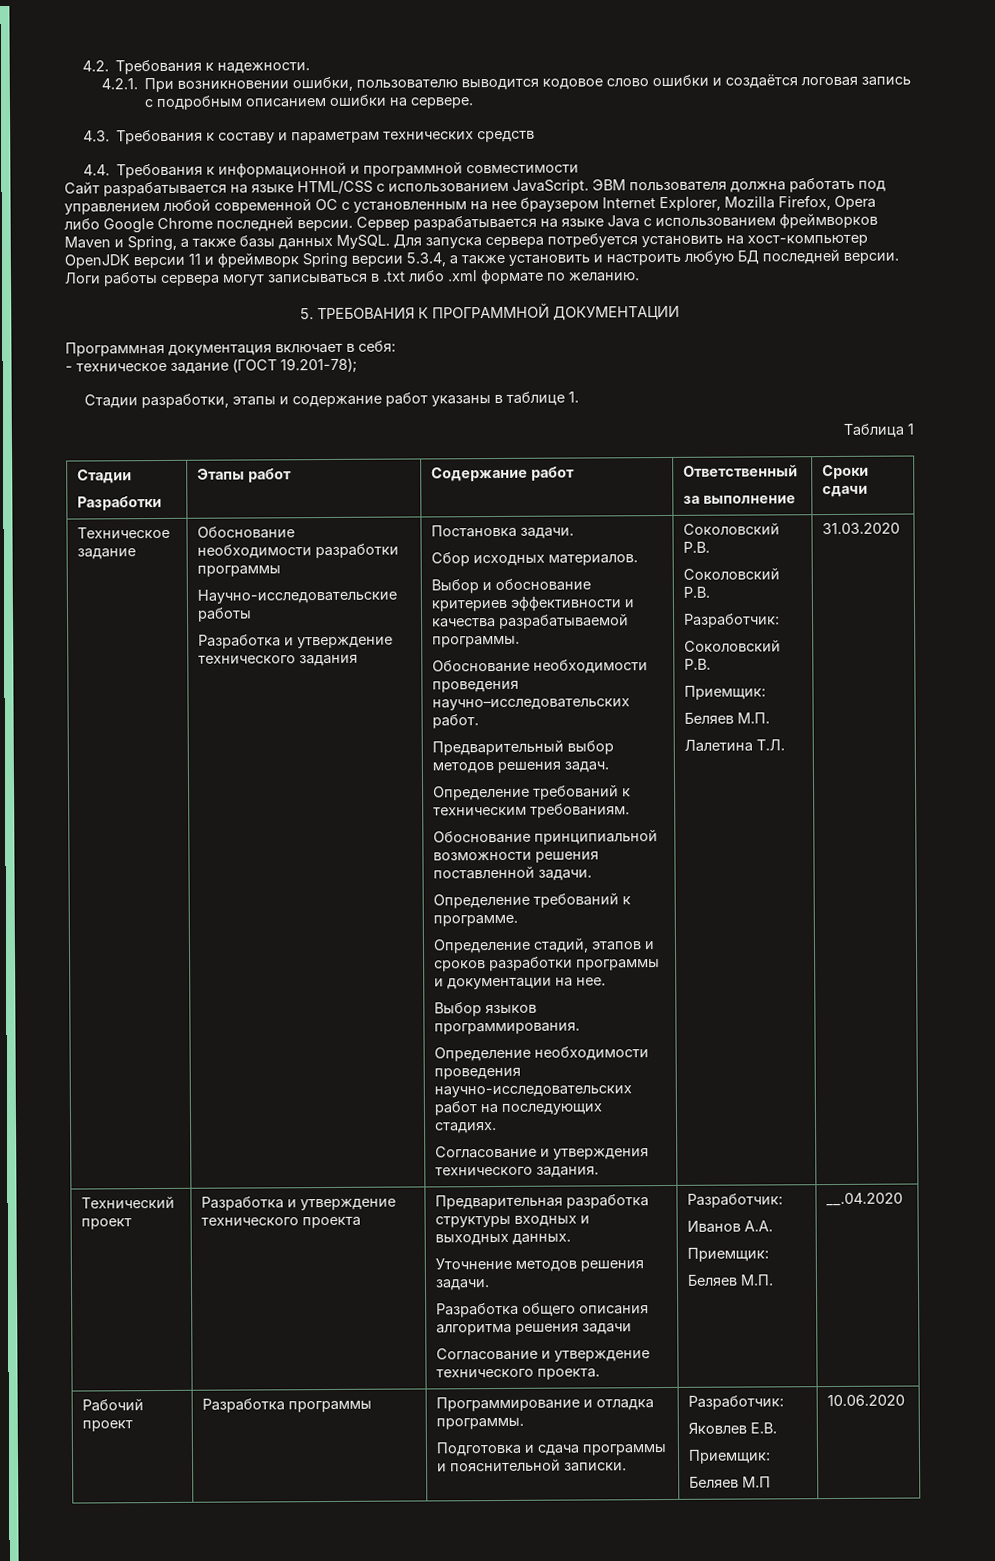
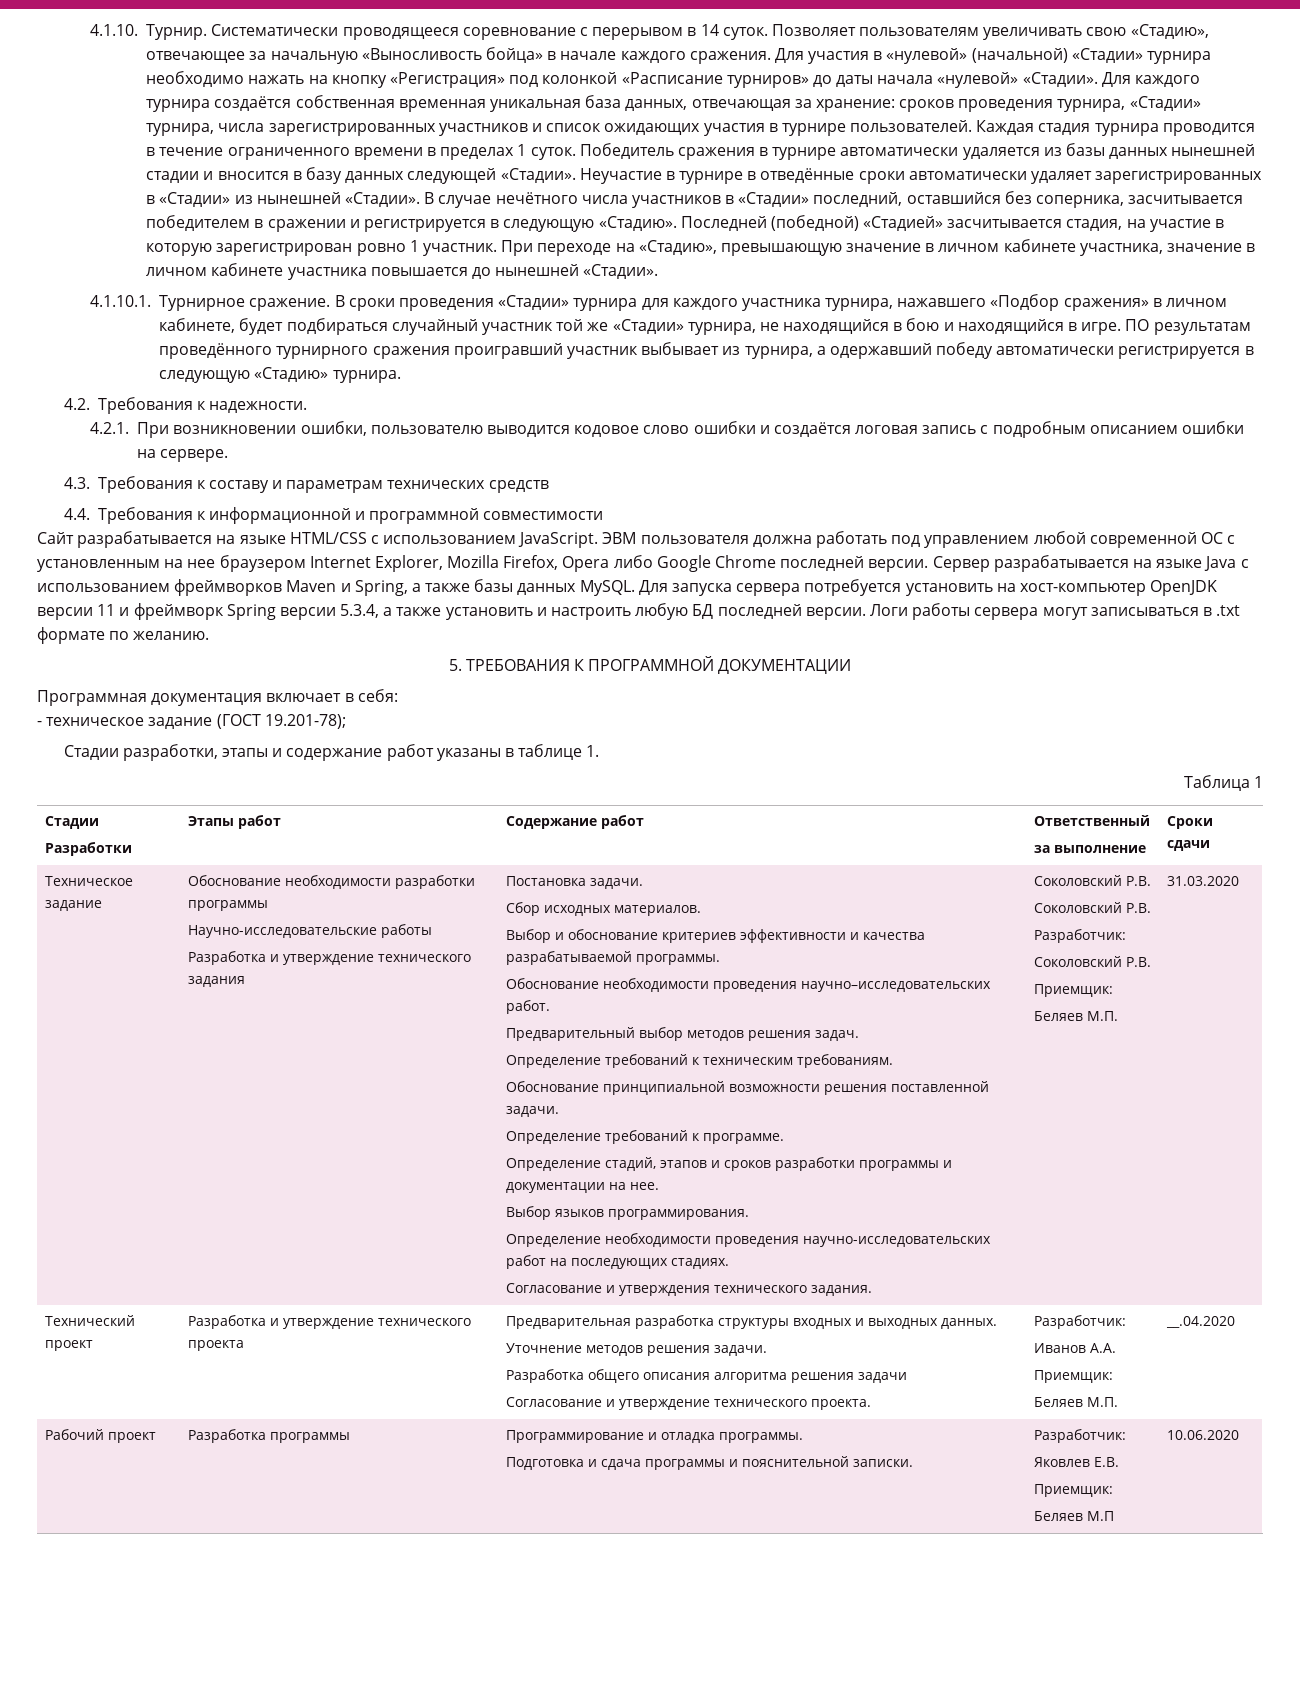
+ 4.1.10. Турнир. Систематически проводящееся соревнование с перерывом в 14 суток. Позволяет пользователям увеличивать свою «Стадию», отвечающее за начальную «Выносливость бойца» в начале каждого сражения. Для участия в «нулевой» (начальной) «Стадии» турнира необходимо нажать на кнопку «Регистрация» под колонкой «Расписание турниров» до даты начала «нулевой» «Стадии». Для каждого турнира создаётся собственная временная уникальная база данных, отвечающая за хранение: сроков проведения турнира, «Стадии» турнира, числа зарегистрированных участников и список ожидающих участия в турнире пользователей. Каждая стадия турнира проводится в течение ограниченного времени в пределах 1 суток. Победитель сражения в турнире автоматически удаляется из базы данных нынешней стадии и вносится в базу данных следующей «Стадии». Неучастие в турнире в отведённые сроки автоматически удаляет зарегистрированных в «Стадии» из нынешней «Стадии». В случае нечётного числа участников в «Стадии» последний, оставшийся без соперника, засчитывается победителем в сражении и регистрируется в следующую «Стадию». Последней (победной) «Стадией» засчитывается стадия, на участие в которую зарегистрирован ровно 1 участник. При переходе на «Стадию», превышающую значение в личном кабинете участника, значение в личном кабинете участника повышается до нынешней «Стадии».
+ 4.1.10.1. Турнирное сражение. В сроки проведения «Стадии» турнира для каждого участника турнира, нажавшего «Подбор сражения» в личном кабинете, будет подбираться случайный участник той же «Стадии» турнира, не находящийся в бою и находящийся в игре. ПО результатам проведённого турнирного сражения проигравший участник выбывает из турнира, а одержавший победу автоматически регистрируется в следующую «Стадию» турнира.
- Логи работы сервера могут записываться в .txt либо .xml формате по желанию.
+ Логи работы сервера могут записываться в .txt формате по желанию.
- Лалетина Т.Л.

